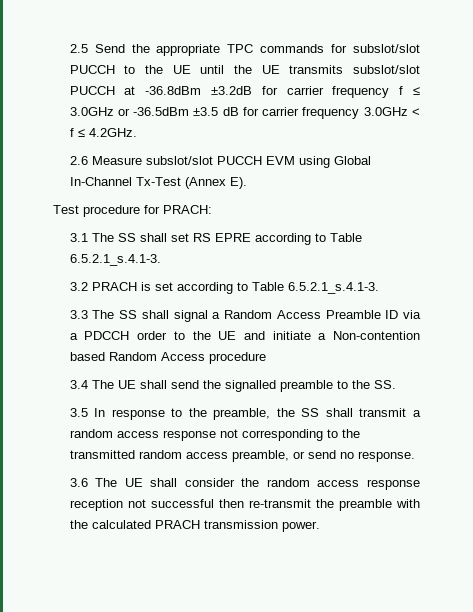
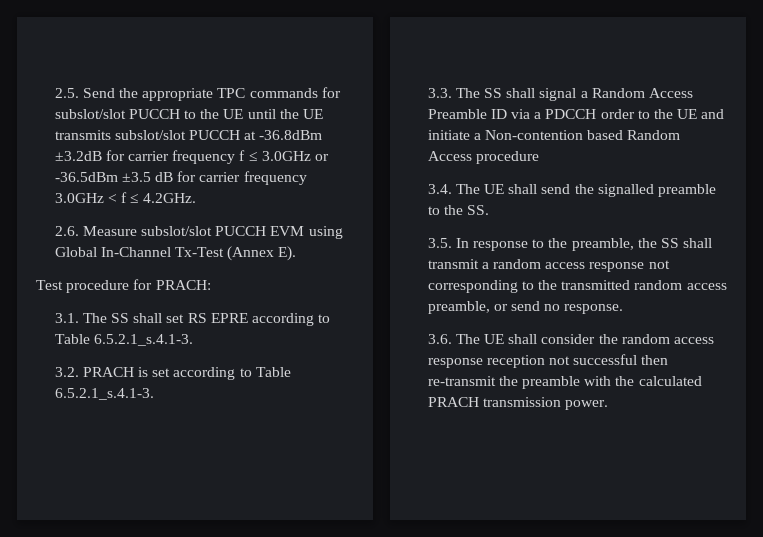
- 2.5 Send the appropriate TPC commands for subslot/slot PUCCH to the UE until the UE transmits subslot/slot PUCCH at -36.8dBm ±3.2dB for carrier frequency f ≤ 3.0GHz or -36.5dBm ±3.5 dB for carrier frequency 3.0GHz < f ≤ 4.2GHz.
+ 2.5. Send the appropriate TPC commands for subslot/slot PUCCH to the UE until the UE transmits subslot/slot PUCCH at -36.8dBm ±3.2dB for carrier frequency f ≤ 3.0GHz or -36.5dBm ±3.5 dB for carrier frequency 3.0GHz < f ≤ 4.2GHz.
- 2.6 Measure subslot/slot PUCCH EVM using Global In-Channel Tx-Test (Annex E).
+ 2.6. Measure subslot/slot PUCCH EVM using Global In-Channel Tx-Test (Annex E).
- 3.1 The SS shall set RS EPRE according to Table 6.5.2.1_s.4.1-3.
+ 3.1. The SS shall set RS EPRE according to Table 6.5.2.1_s.4.1-3.
- 3.2 PRACH is set according to Table 6.5.2.1_s.4.1-3.
+ 3.2. PRACH is set according to Table 6.5.2.1_s.4.1-3.
- 3.3 The SS shall signal a Random Access Preamble ID via a PDCCH order to the UE and initiate a Non-contention based Random Access procedure
+ 3.3. The SS shall signal a Random Access Preamble ID via a PDCCH order to the UE and initiate a Non-contention based Random Access procedure
- 3.4 The UE shall send the signalled preamble to the SS.
+ 3.4. The UE shall send the signalled preamble to the SS.
- 3.5 In response to the preamble, the SS shall transmit a random access response not corresponding to the transmitted random access preamble, or send no response.
+ 3.5. In response to the preamble, the SS shall transmit a random access response not corresponding to the transmitted random access preamble, or send no response.
- 3.6 The UE shall consider the random access response reception not successful then re-transmit the preamble with the calculated PRACH transmission power.
+ 3.6. The UE shall consider the random access response reception not successful then re-transmit the preamble with the calculated PRACH transmission power.

